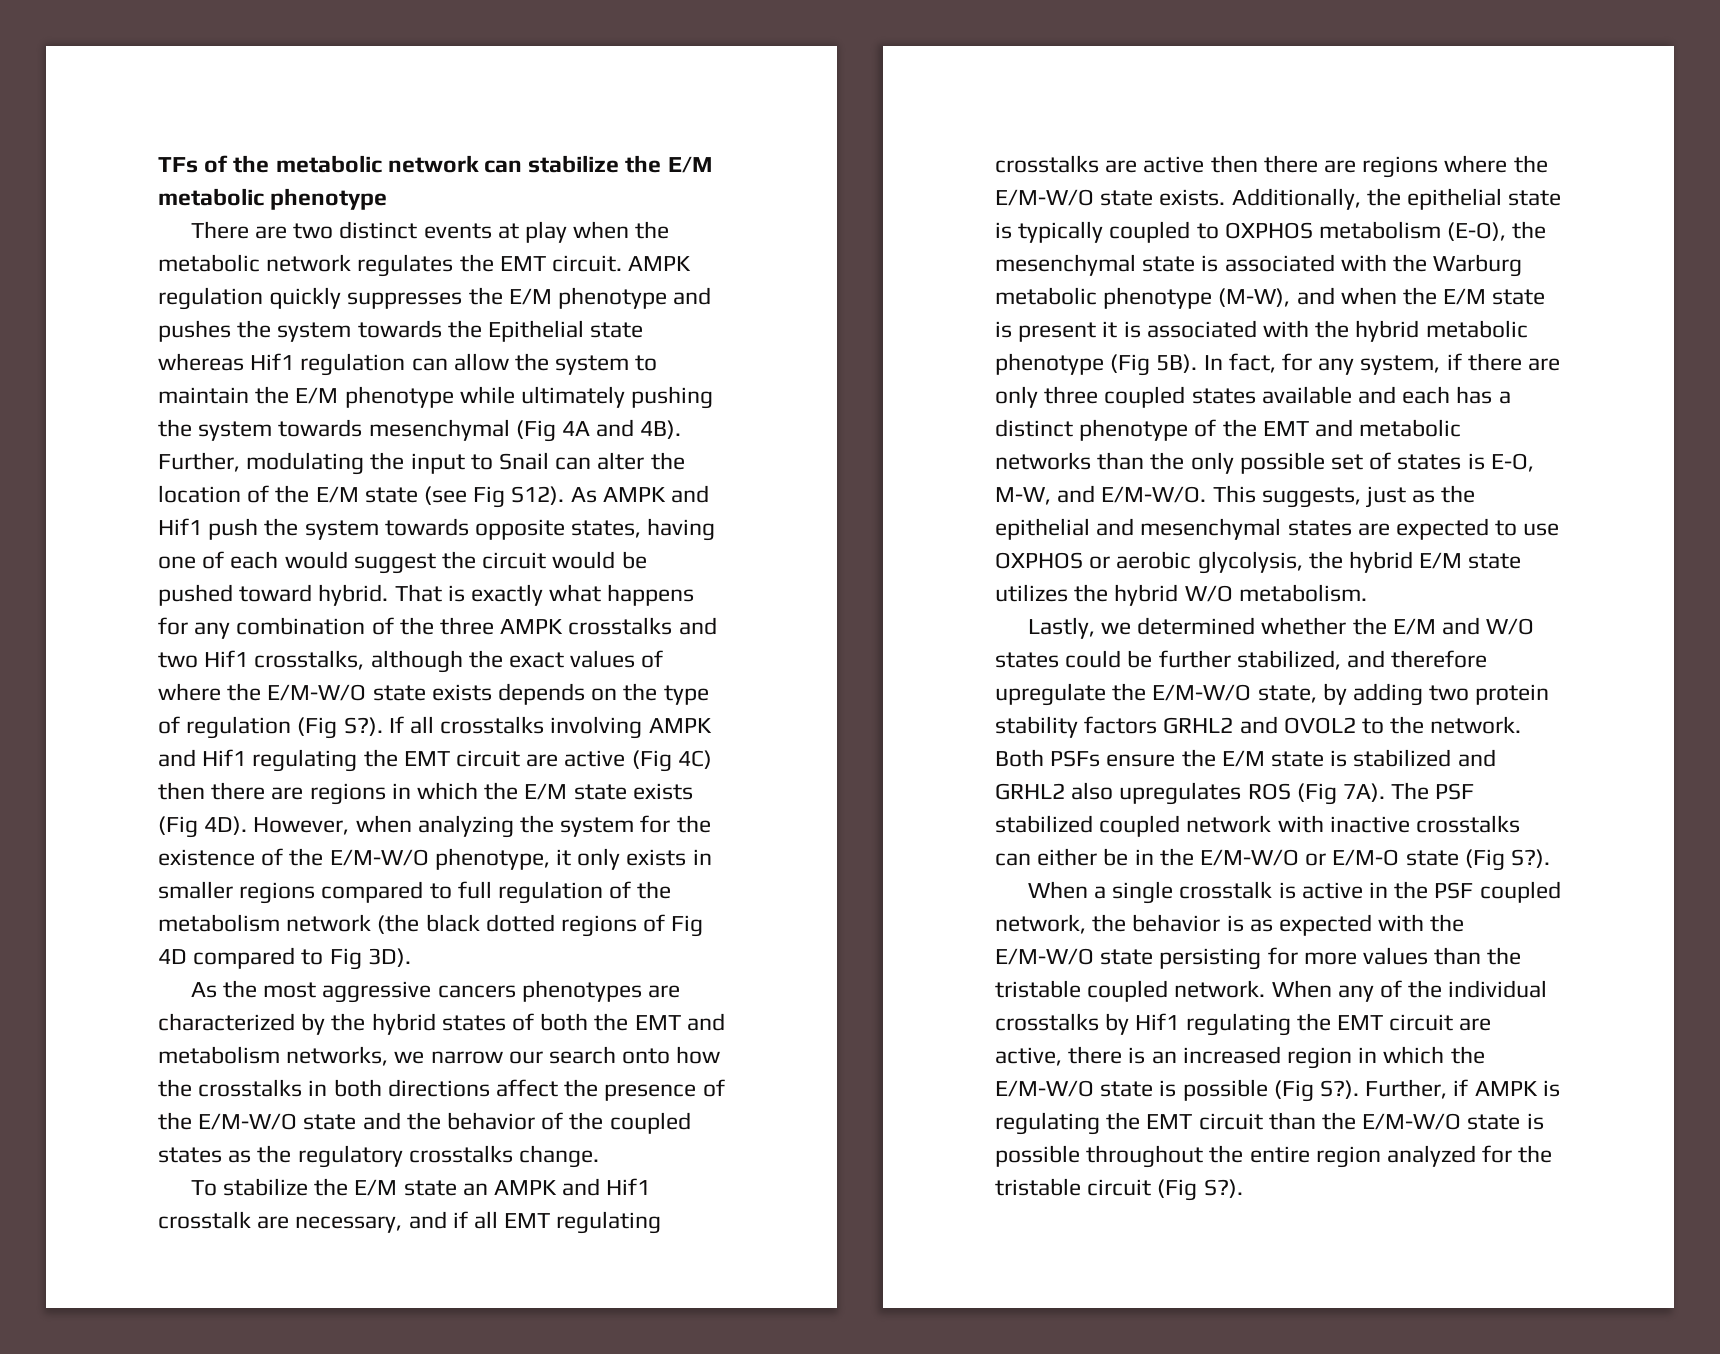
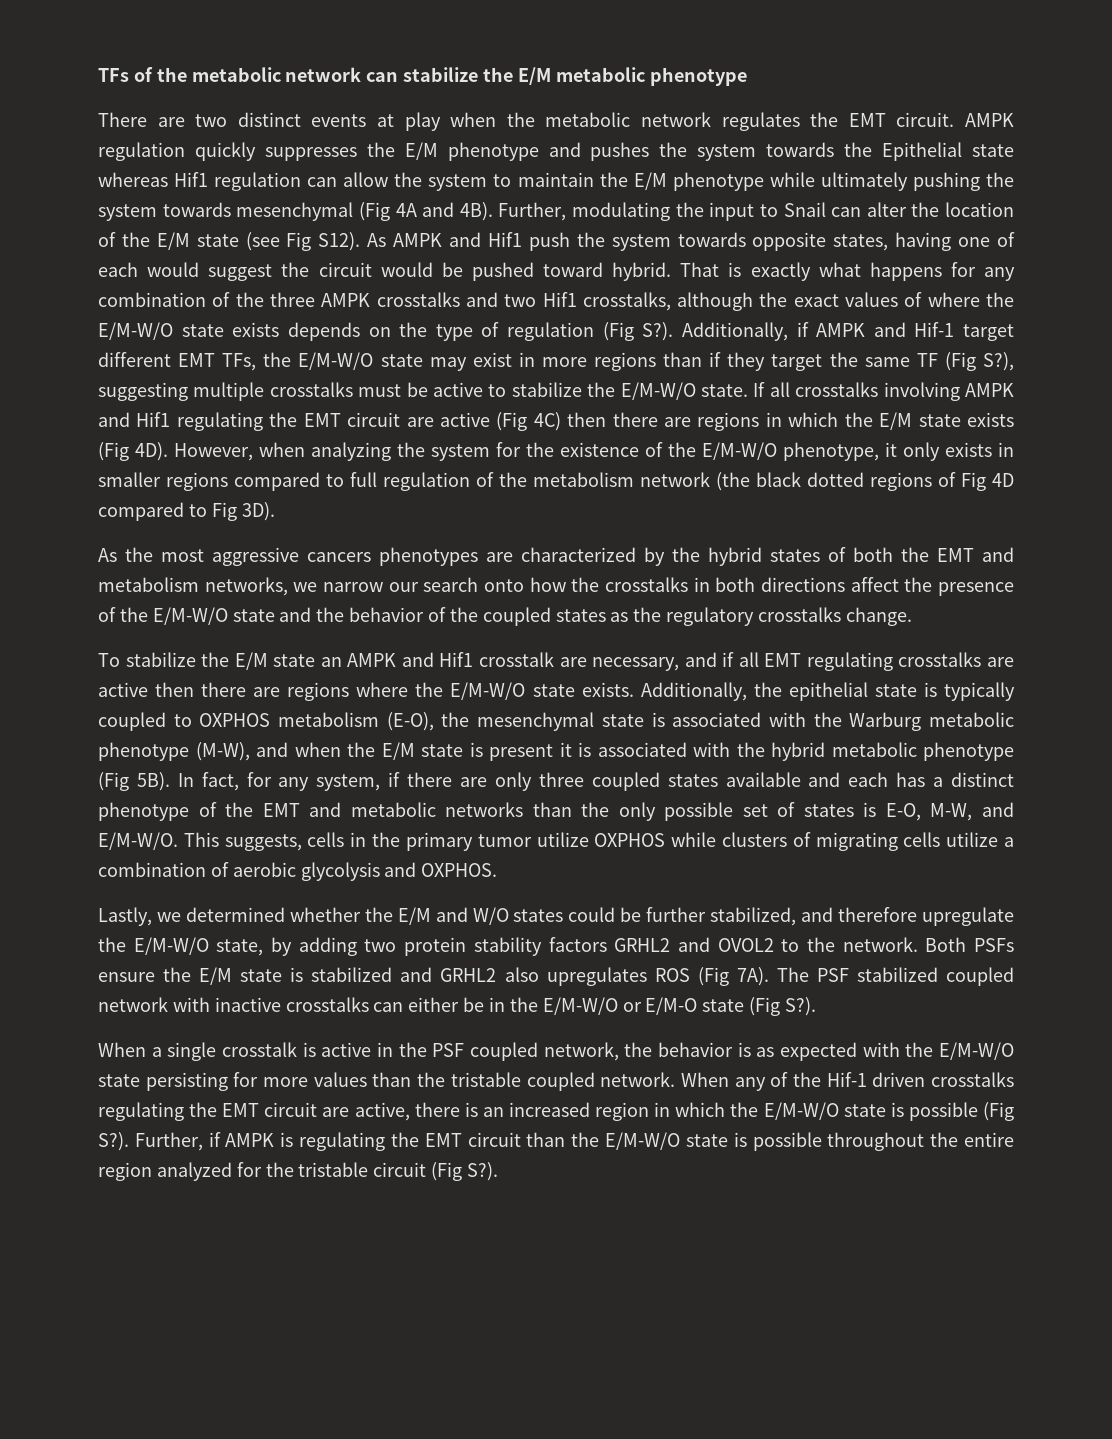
- That is exactly what happens for any combination of the three AMPK crosstalks and two Hif1 crosstalks, although the exact values of where the E/M-W/O state exists depends on the type of regulation (Fig S?). If all crosstalks involving AMPK and Hif1 regulating the EMT circuit are active (Fig 4C) then there are regions in which the E/M state exists (Fig 4D).
+ That is exactly what happens for any combination of the three AMPK crosstalks and two Hif1 crosstalks, although the exact values of where the E/M-W/O state exists depends on the type of regulation (Fig S?). Additionally, if AMPK and Hif-1 target different EMT TFs, the E/M-W/O state may exist in more regions than if they target the same TF (Fig S?), suggesting multiple crosstalks must be active to stabilize the E/M-W/O state. If all crosstalks involving AMPK and Hif1 regulating the EMT circuit are active (Fig 4C) then there are regions in which the E/M state exists (Fig 4D).
- This suggests, just as the epithelial and mesenchymal states are expected to use OXPHOS or aerobic glycolysis, the hybrid E/M state utilizes the hybrid W/O metabolism.
+ This suggests, cells in the primary tumor utilize OXPHOS while clusters of migrating cells utilize a combination of aerobic glycolysis and OXPHOS.
- When any of the individual crosstalks by Hif1 regulating the EMT circuit are active, there is an increased region in which the E/M-W/O state is possible (Fig S?). Further, if AMPK is regulating the EMT circuit than the E/M-W/O state is possible throughout the entire region analyzed for the tristable circuit (Fig S?).
+ When any of the Hif-1 driven crosstalks regulating the EMT circuit are active, there is an increased region in which the E/M-W/O state is possible (Fig S?). Further, if AMPK is regulating the EMT circuit than the E/M-W/O state is possible throughout the entire region analyzed for the tristable circuit (Fig S?).

